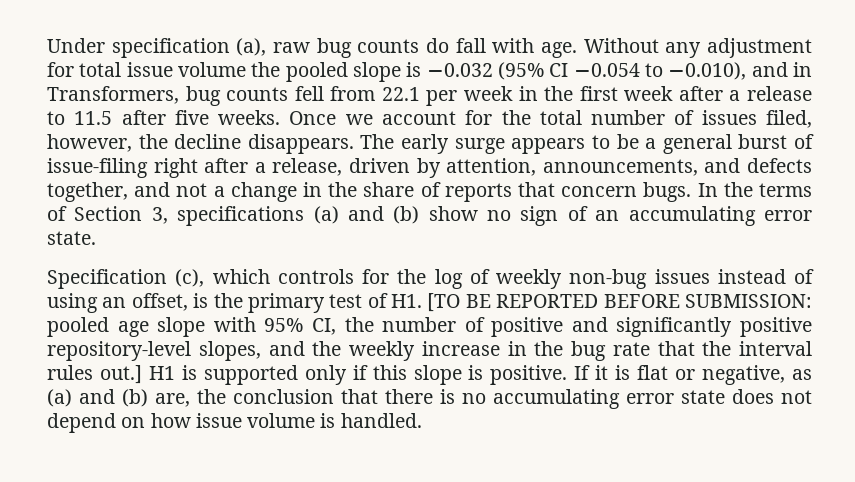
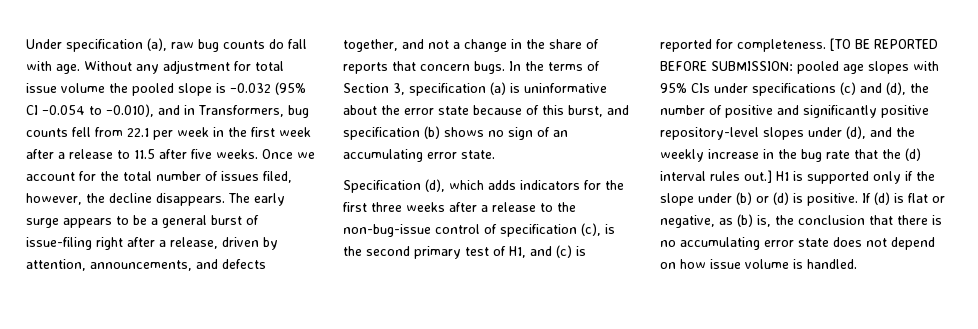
- In the terms of Section 3, specifications (a) and (b) show no sign of an accumulating error state.
+ In the terms of Section 3, specification (a) is uninformative about the error state because of this burst, and specification (b) shows no sign of an accumulating error state.
- Specification (c), which controls for the log of weekly non-bug issues instead of using an offset, is the primary test of H1. [TO BE REPORTED BEFORE SUBMISSION: pooled age slope with 95% CI, the number of positive and significantly positive repository-level slopes, and the weekly increase in the bug rate that the interval rules out.]
+ Specification (d), which adds indicators for the first three weeks after a release to the non-bug-issue control of specification (c), is the second primary test of H1, and (c) is reported for completeness. [TO BE REPORTED BEFORE SUBMISSION: pooled age slopes with 95% CIs under specifications (c) and (d), the number of positive and significantly positive repository-level slopes under (d), and the weekly increase in the bug rate that the (d) interval rules out.]
- H1 is supported only if this slope is positive.
+ H1 is supported only if the slope under (b) or (d) is positive.
- If it is flat or negative, as (a) and (b) are, the conclusion that there is no accumulating error state does not depend on how issue volume is handled.
+ If (d) is flat or negative, as (b) is, the conclusion that there is no accumulating error state does not depend on how issue volume is handled.

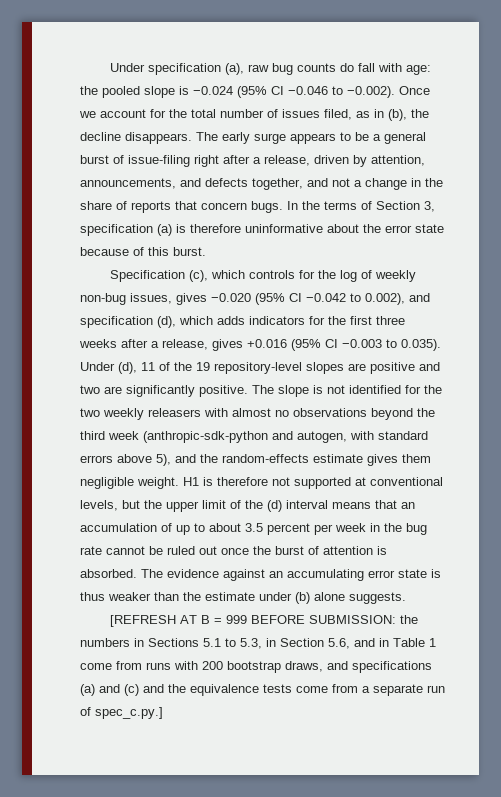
- Under specification (a), raw bug counts do fall with age. Without any adjustment for total issue volume the pooled slope is −0.032 (95% CI −0.054 to −0.010), and in Transformers, bug counts fell from 22.1 per week in the first week after a release to 11.5 after five weeks. Once we account for the total number of issues filed, however, the decline disappears.
+ Under specification (a), raw bug counts do fall with age: the pooled slope is −0.024 (95% CI −0.046 to −0.002). Once we account for the total number of issues filed, as in (b), the decline disappears.
- In the terms of Section 3, specification (a) is uninformative about the error state because of this burst, and specification (b) shows no sign of an accumulating error state.
- Specification (d), which adds indicators for the first three weeks after a release to the non-bug-issue control of specification (c), is the second primary test of H1, and (c) is reported for completeness. [TO BE REPORTED BEFORE SUBMISSION: pooled age slopes with 95% CIs under specifications (c) and (d), the number of positive and significantly positive repository-level slopes under (d), and the weekly increase in the bug rate that the (d) interval rules out.] H1 is supported only if the slope under (b) or (d) is positive. If (d) is flat or negative, as (b) is, the conclusion that there is no accumulating error state does not depend on how issue volume is handled.
+ In the terms of Section 3, specification (a) is therefore uninformative about the error state because of this burst.
+ Specification (c), which controls for the log of weekly non-bug issues, gives −0.020 (95% CI −0.042 to 0.002), and specification (d), which adds indicators for the first three weeks after a release, gives +0.016 (95% CI −0.003 to 0.035). Under (d), 11 of the 19 repository-level slopes are positive and two are significantly positive. The slope is not identified for the two weekly releasers with almost no observations beyond the third week (anthropic-sdk-python and autogen, with standard errors above 5), and the random-effects estimate gives them negligible weight. H1 is therefore not supported at conventional levels, but the upper limit of the (d) interval means that an accumulation of up to about 3.5 percent per week in the bug rate cannot be ruled out once the burst of attention is absorbed. The evidence against an accumulating error state is thus weaker than the estimate under (b) alone suggests.
+ [REFRESH AT B = 999 BEFORE SUBMISSION: the numbers in Sections 5.1 to 5.3, in Section 5.6, and in Table 1 come from runs with 200 bootstrap draws, and specifications (a) and (c) and the equivalence tests come from a separate run of spec_c.py.]

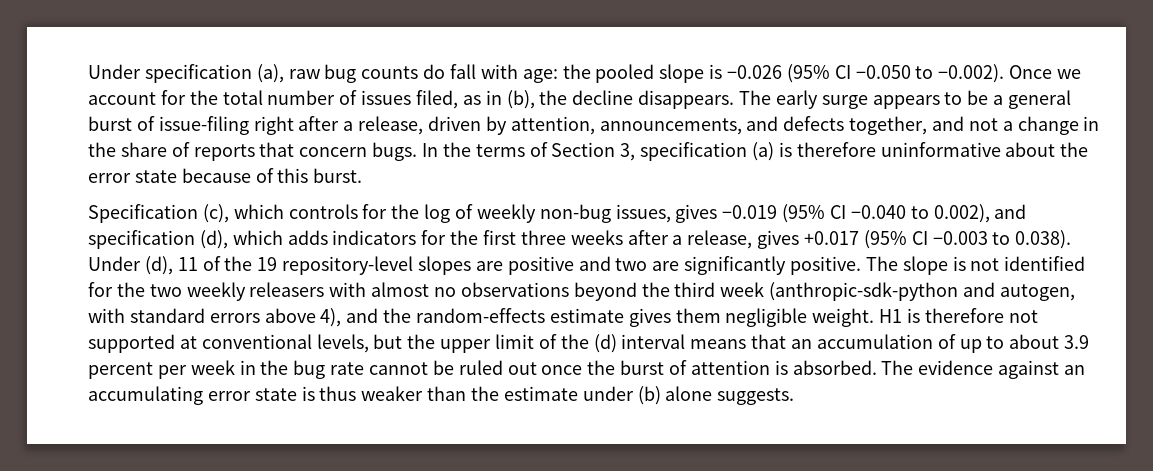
- Under specification (a), raw bug counts do fall with age: the pooled slope is −0.024 (95% CI −0.046 to −0.002). Once we account for the total number of issues filed, as in (b), the decline disappears.
+ Under specification (a), raw bug counts do fall with age: the pooled slope is −0.026 (95% CI −0.050 to −0.002). Once we account for the total number of issues filed, as in (b), the decline disappears.
- Specification (c), which controls for the log of weekly non-bug issues, gives −0.020 (95% CI −0.042 to 0.002), and specification (d), which adds indicators for the first three weeks after a release, gives +0.016 (95% CI −0.003 to 0.035). Under (d), 11 of the 19 repository-level slopes are positive and two are significantly positive.
+ Specification (c), which controls for the log of weekly non-bug issues, gives −0.019 (95% CI −0.040 to 0.002), and specification (d), which adds indicators for the first three weeks after a release, gives +0.017 (95% CI −0.003 to 0.038). Under (d), 11 of the 19 repository-level slopes are positive and two are significantly positive.
- The slope is not identified for the two weekly releasers with almost no observations beyond the third week (anthropic-sdk-python and autogen, with standard errors above 5), and the random-effects estimate gives them negligible weight.
+ The slope is not identified for the two weekly releasers with almost no observations beyond the third week (anthropic-sdk-python and autogen, with standard errors above 4), and the random-effects estimate gives them negligible weight.
- H1 is therefore not supported at conventional levels, but the upper limit of the (d) interval means that an accumulation of up to about 3.5 percent per week in the bug rate cannot be ruled out once the burst of attention is absorbed.
+ H1 is therefore not supported at conventional levels, but the upper limit of the (d) interval means that an accumulation of up to about 3.9 percent per week in the bug rate cannot be ruled out once the burst of attention is absorbed.
- [REFRESH AT B = 999 BEFORE SUBMISSION: the numbers in Sections 5.1 to 5.3, in Section 5.6, and in Table 1 come from runs with 200 bootstrap draws, and specifications (a) and (c) and the equivalence tests come from a separate run of spec_c.py.]

